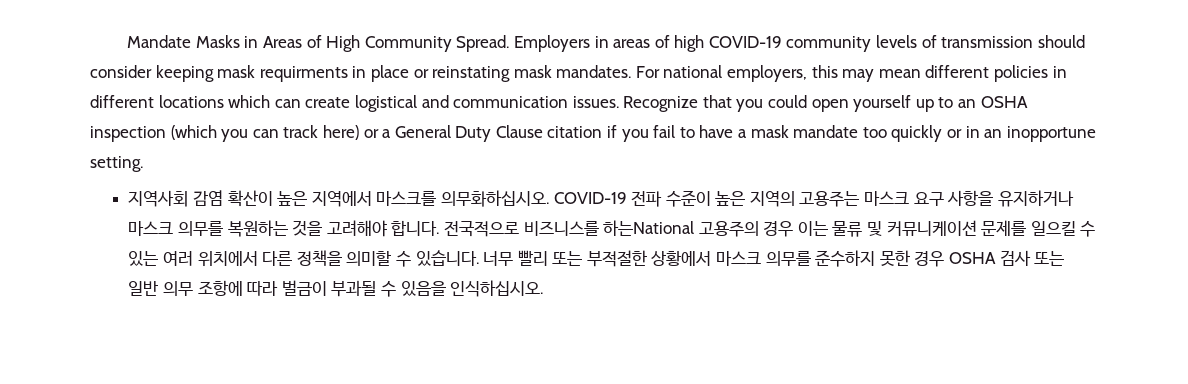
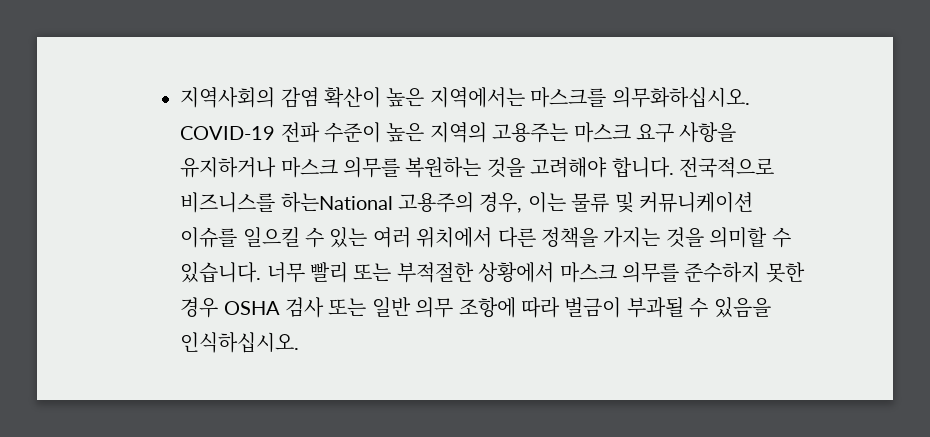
- Mandate Masks in Areas of High Community Spread. Employers in areas of high COVID-19 community levels of transmission should consider keeping mask requirments in place or reinstating mask mandates. For national employers, this may mean different policies in different locations which can create logistical and communication issues. Recognize that you could open yourself up to an OSHA inspection (which you can track here) or a General Duty Clause citation if you fail to have a mask mandate too quickly or in an inopportune setting.
- 지역사회 감염 확산이 높은 지역에서 마스크를 의무화하십시오.
+ 지역사회의 감염 확산이 높은 지역에서는 마스크를 의무화하십시오.
- 전국적으로 비즈니스를 하는National 고용주의 경우 이는 물류 및 커뮤니케이션 문제를 일으킬 수 있는 여러 위치에서 다른 정책을 의미할 수 있습니다.
+ 전국적으로 비즈니스를 하는National 고용주의 경우, 이는 물류 및 커뮤니케이션 이슈를 일으킬 수 있는 여러 위치에서 다른 정책을 가지는 것을 의미할 수 있습니다.

